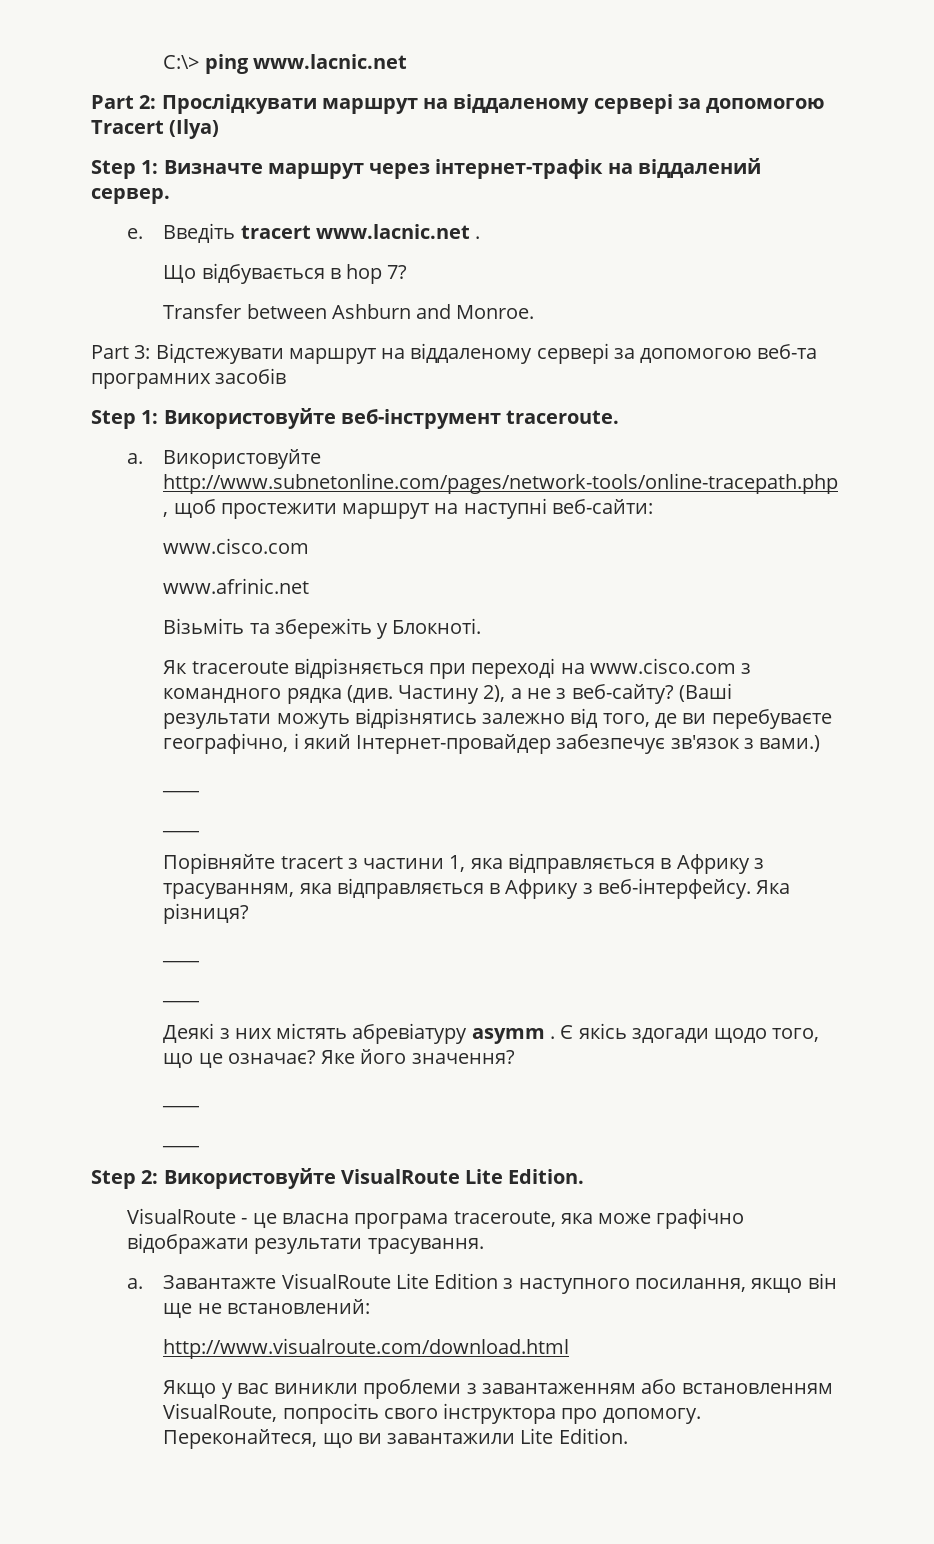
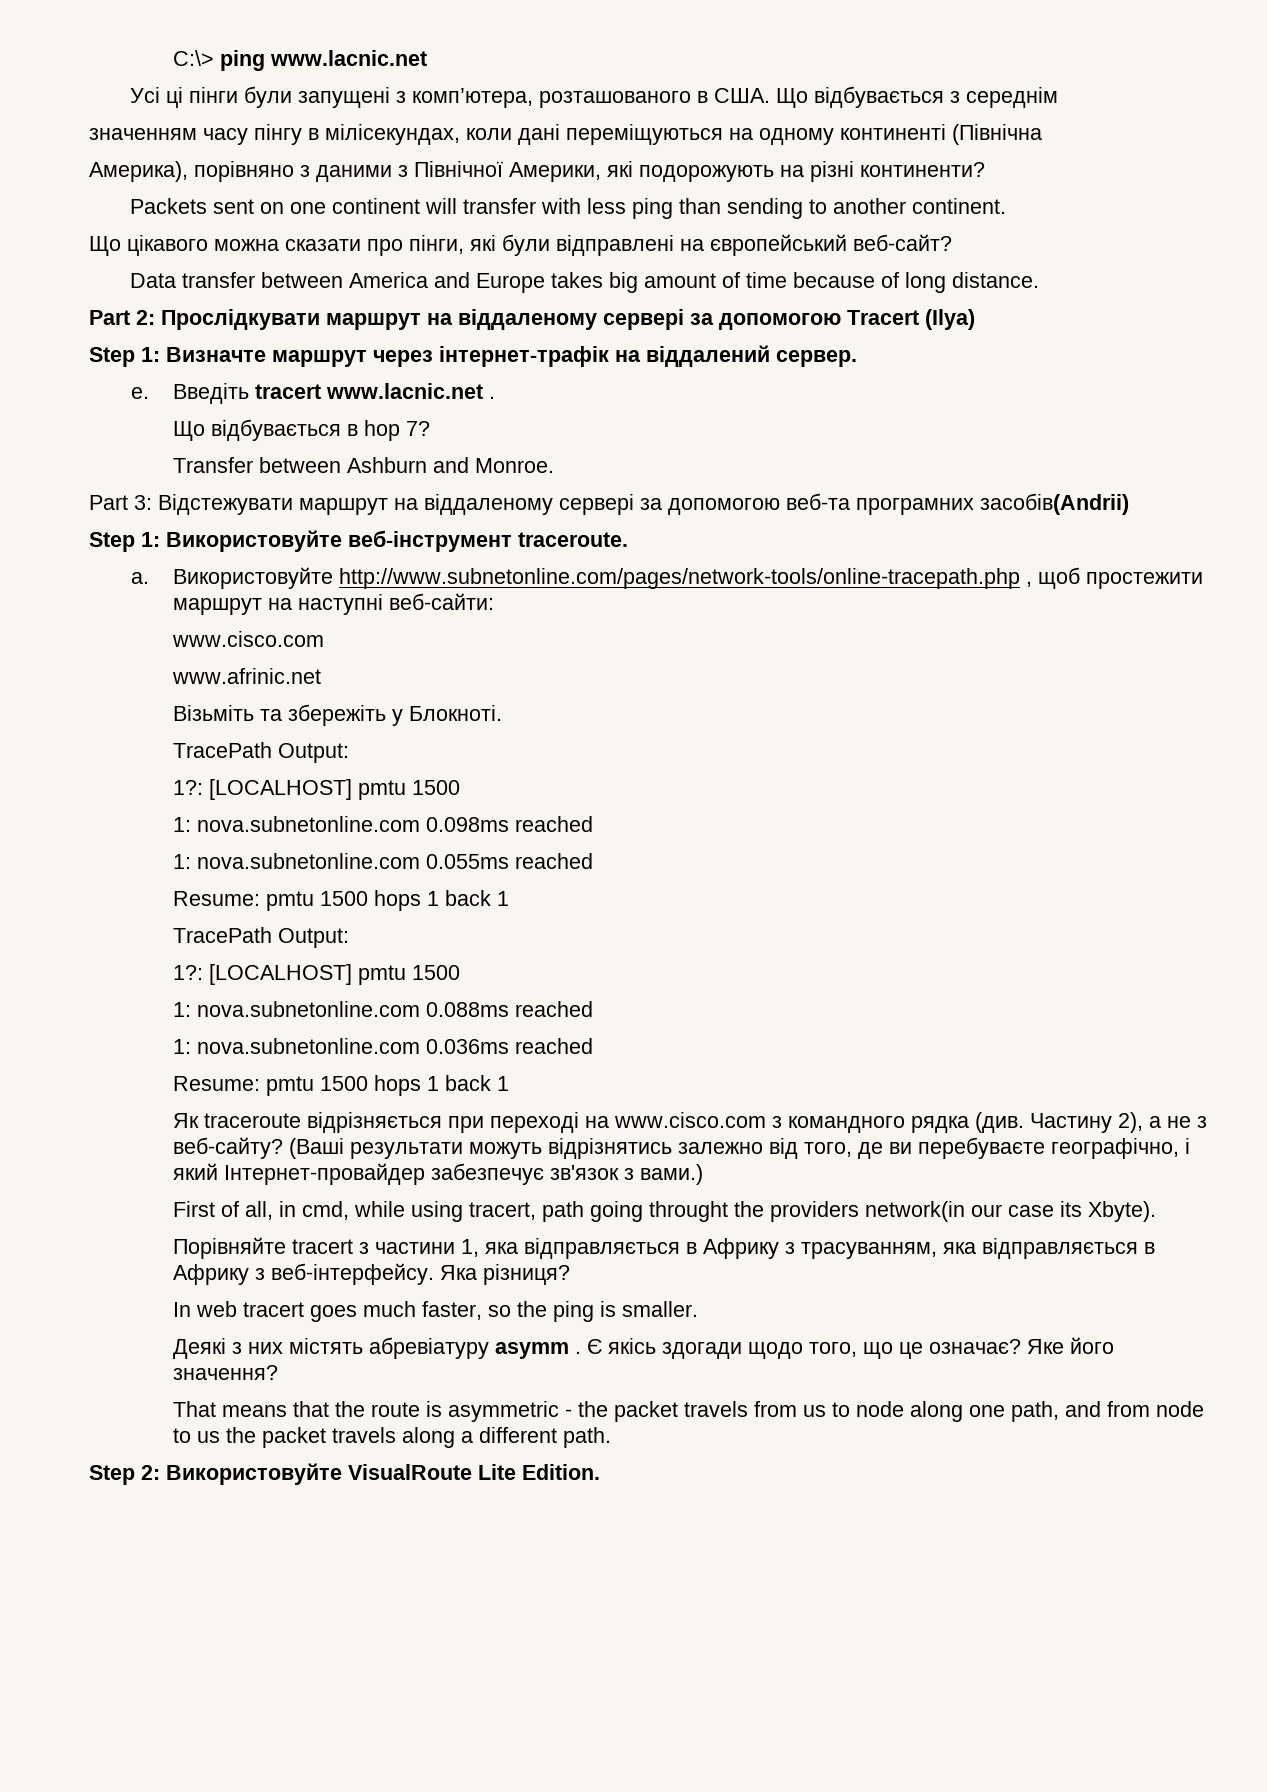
+ Усі ці пінги були запущені з комп’ютера, розташованого в США. Що відбувається з середнім
+ значенням часу пінгу в мілісекундах, коли дані переміщуються на одному континенті (Північна
+ Америка), порівняно з даними з Північної Америки, які подорожують на різні континенти?
+ Packets sent on one continent will transfer with less ping than sending to another continent.
+ Що цікавого можна сказати про пінги, які були відправлені на європейський веб-сайт?
+ Data transfer between America and Europe takes big amount of time because of long distance.
- Part 3: Відстежувати маршрут на віддаленому сервері за допомогою веб-та програмних засобів
+ Part 3: Відстежувати маршрут на віддаленому сервері за допомогою веб-та програмних засобів(Andrii)
  Візьміть та збережіть у Блокноті.
+ TracePath Output:
+ 1?: [LOCALHOST] pmtu 1500
+ 1: nova.subnetonline.com 0.098ms reached
+ 1: nova.subnetonline.com 0.055ms reached
+ Resume: pmtu 1500 hops 1 back 1
+ TracePath Output:
+ 1?: [LOCALHOST] pmtu 1500
+ 1: nova.subnetonline.com 0.088ms reached
+ 1: nova.subnetonline.com 0.036ms reached
+ Resume: pmtu 1500 hops 1 back 1
  (Ваші результати можуть відрізнятись залежно від того, де ви перебуваєте географічно, і який Інтернет-провайдер забезпечує зв'язок з вами.)
- ____
- ____
+ First of all, in cmd, while using tracert, path going throught the providers network(in our case its Xbyte).
  Яка різниця?
- ____
- ____
+ In web tracert goes much faster, so the ping is smaller.
  Яке його значення?
- ____
- ____
+ That means that the route is asymmetric - the packet travels from us to node along one path, and from node to us the packet travels along a different path.
- VisualRoute - це власна програма traceroute, яка може графічно відображати результати трасування.
- a. Завантажте VisualRoute Lite Edition з наступного посилання, якщо він ще не встановлений:
- http://www.visualroute.com/download.html
- Якщо у вас виникли проблеми з завантаженням або встановленням VisualRoute, попросіть свого інструктора про допомогу. Переконайтеся, що ви завантажили Lite Edition.

